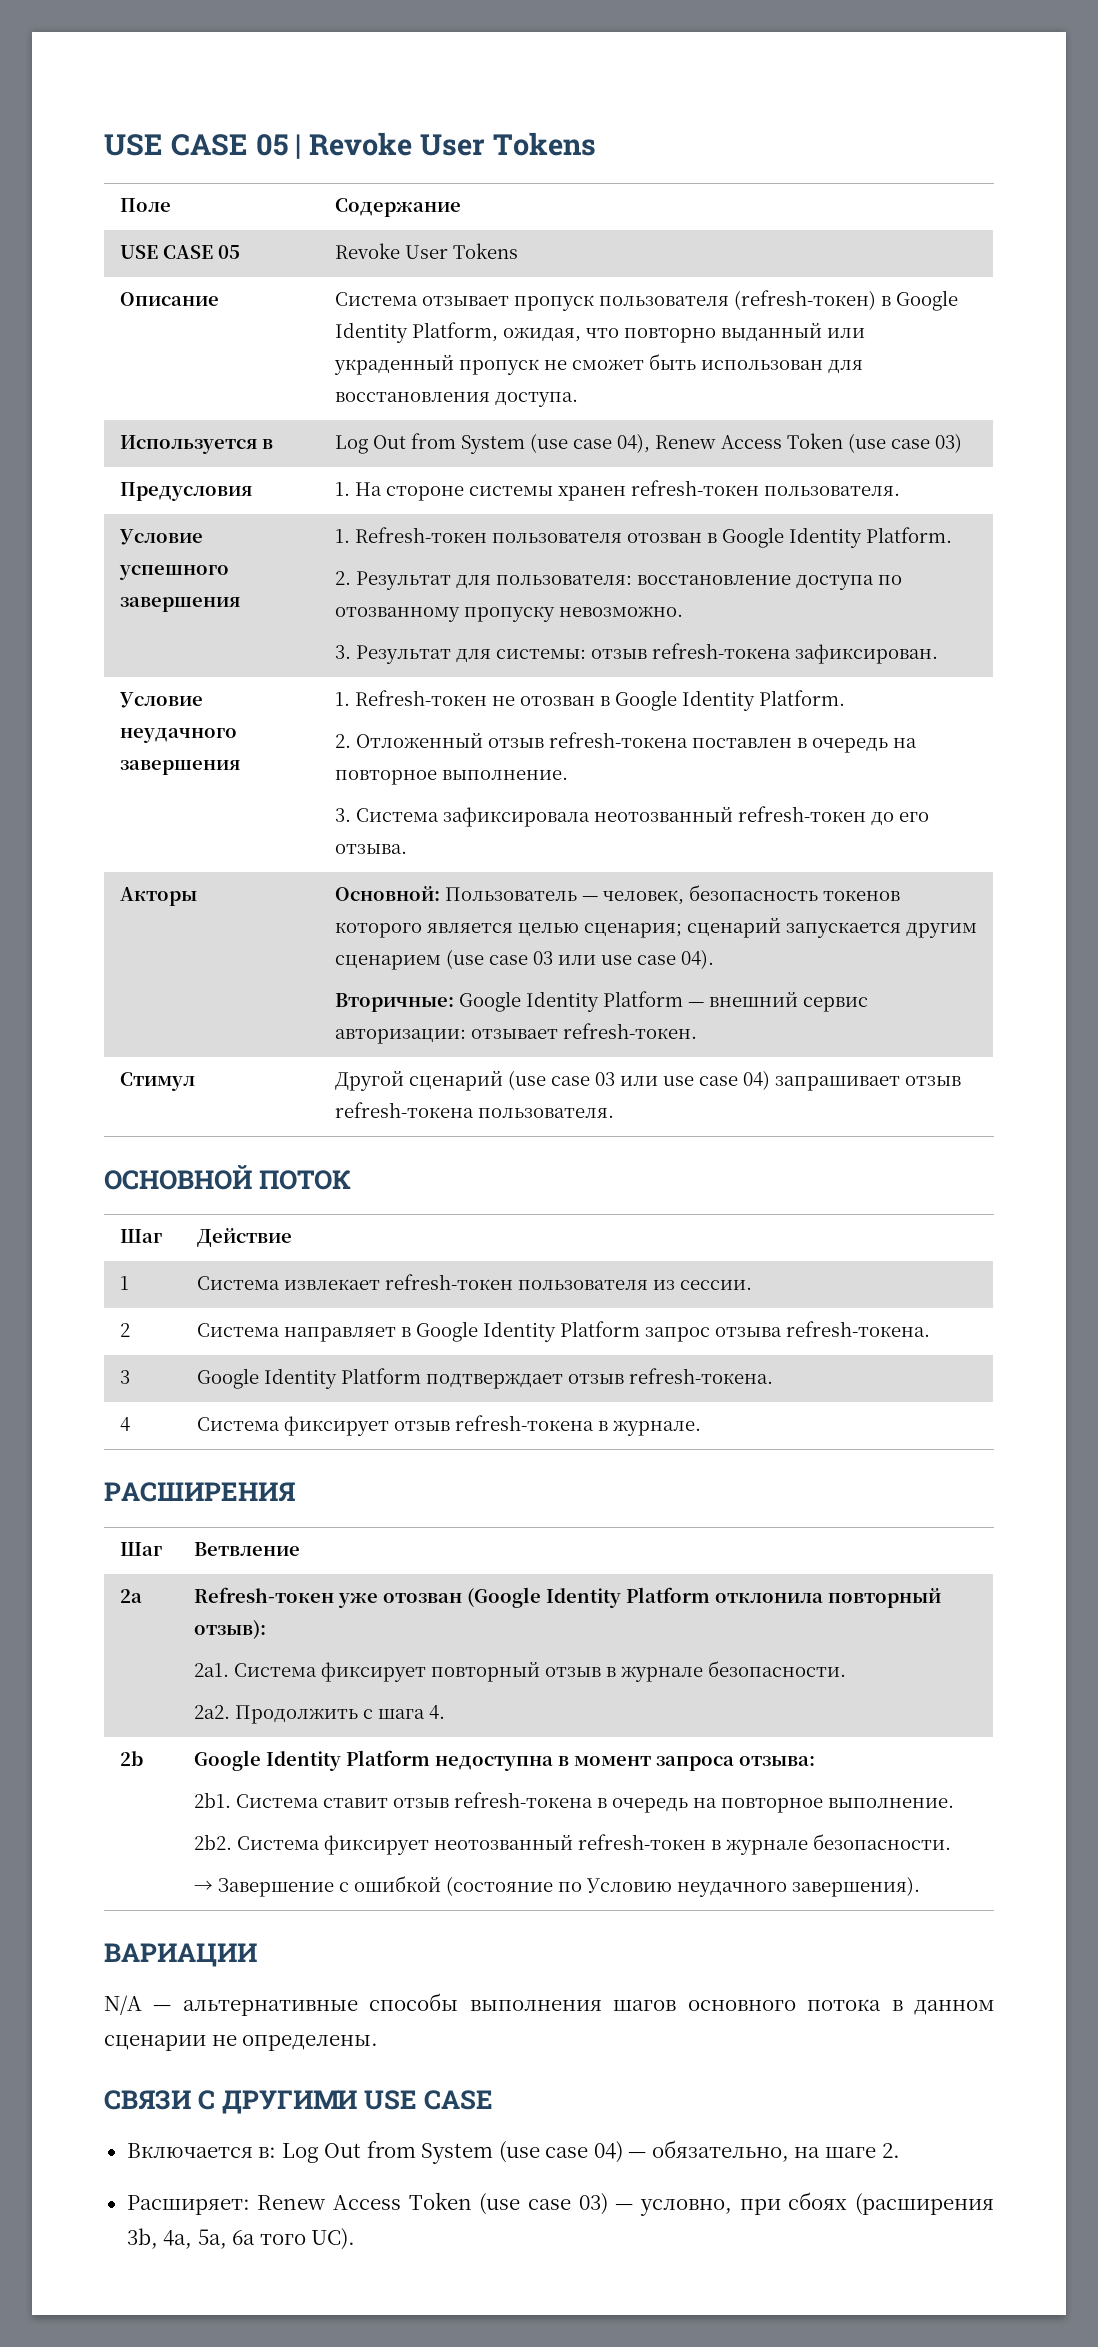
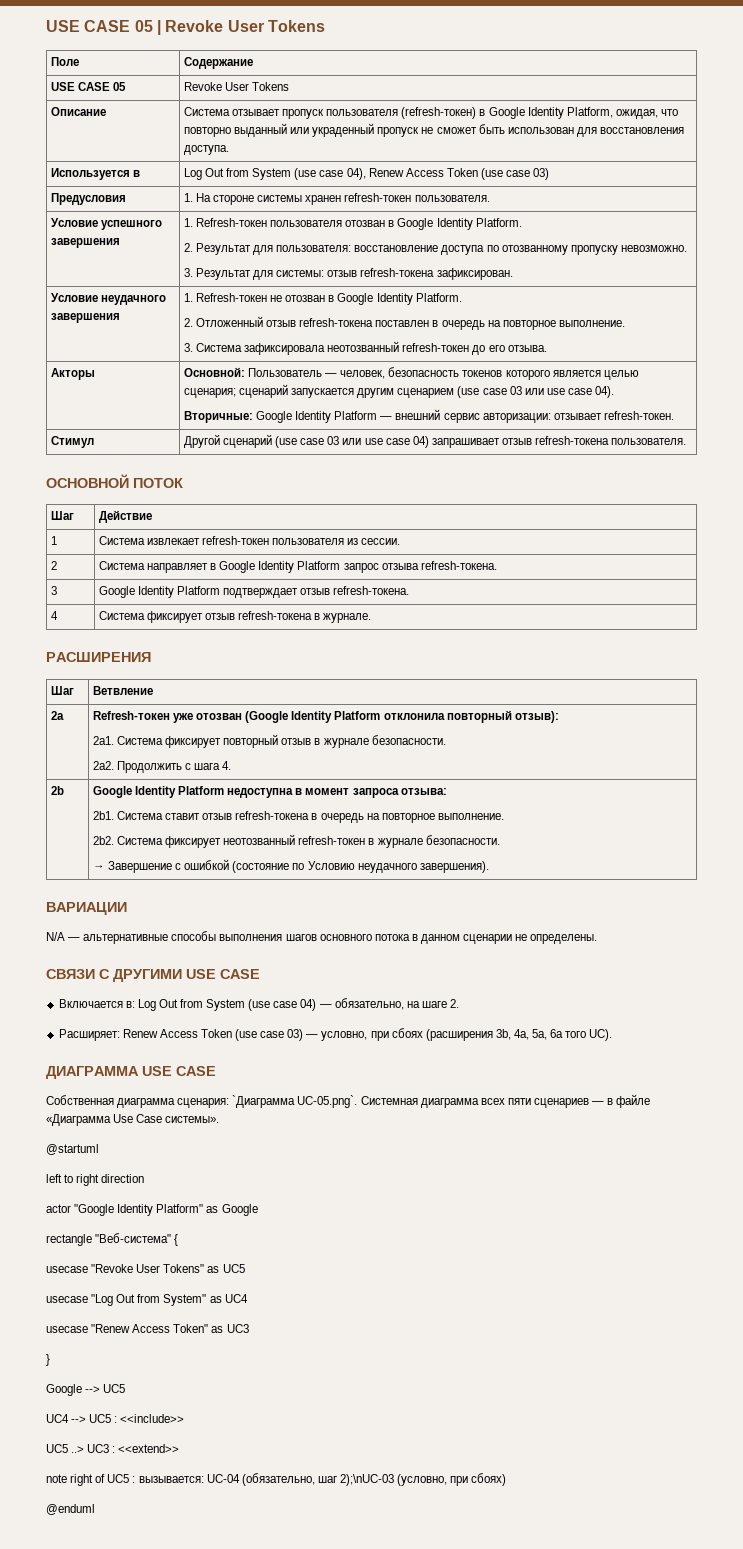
+ ДИАГРАММА USE CASE
+ Собственная диаграмма сценария: `Диаграмма UC-05.png`. Системная диаграмма всех пяти сценариев — в файле «Диаграмма Use Case системы».
+ @startuml
+ left to right direction
+ actor "Google Identity Platform" as Google
+ rectangle "Веб-система" {
+ usecase "Revoke User Tokens" as UC5
+ usecase "Log Out from System" as UC4
+ usecase "Renew Access Token" as UC3
+ }
+ Google --> UC5
+ UC4 --> UC5 : <<include>>
+ UC5 ..> UC3 : <<extend>>
+ note right of UC5 : вызывается: UC-04 (обязательно, шаг 2);\nUC-03 (условно, при сбоях)
+ @enduml

